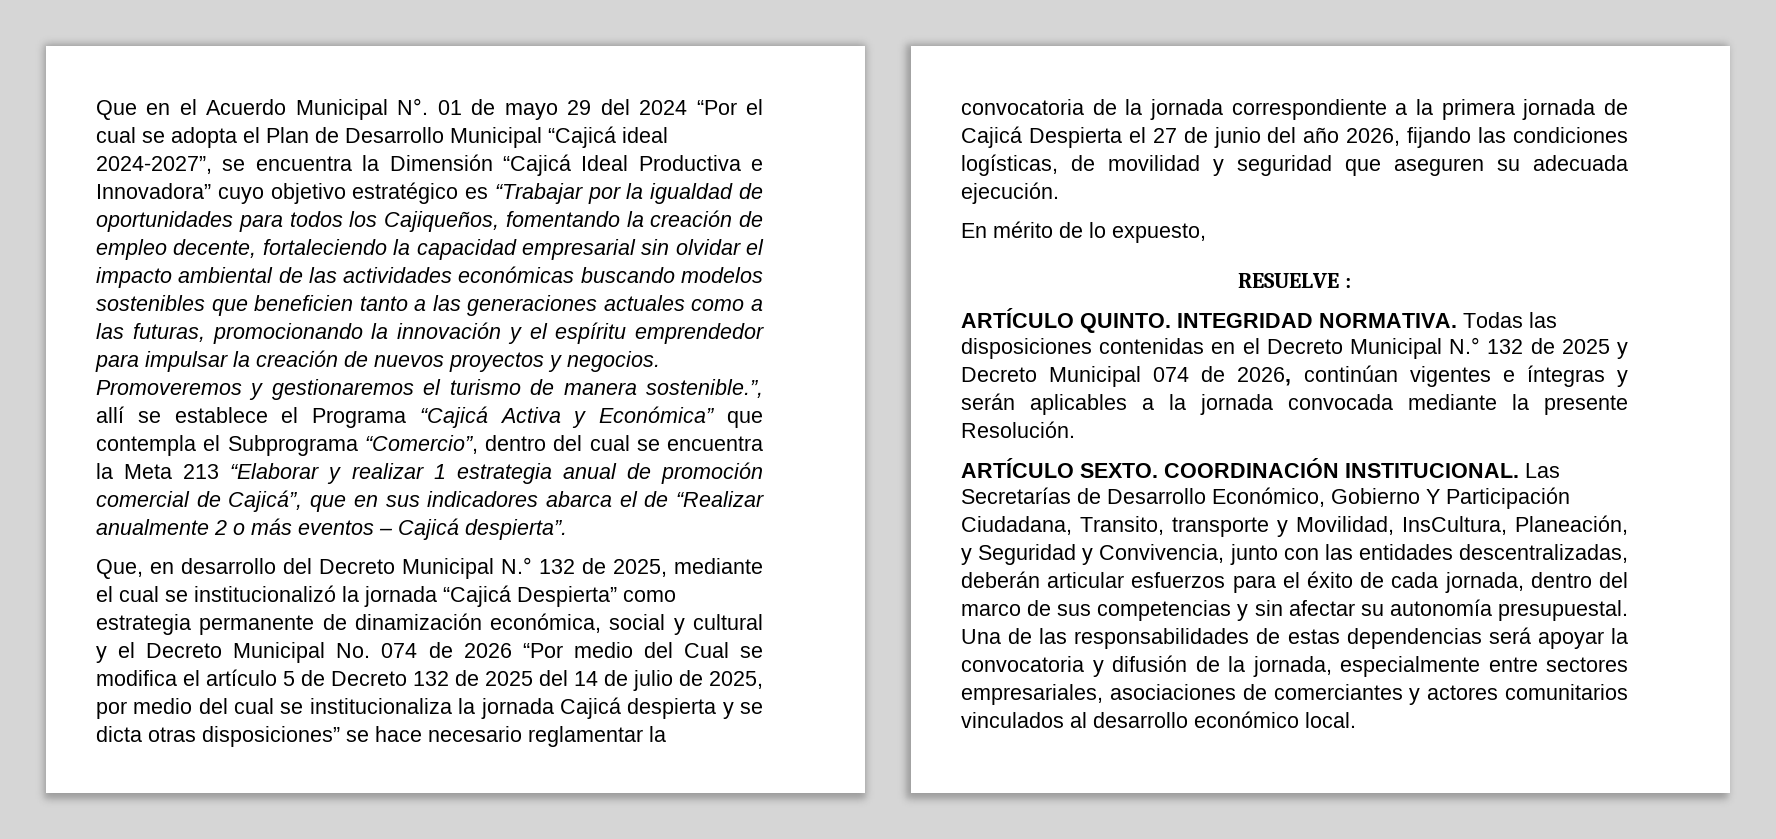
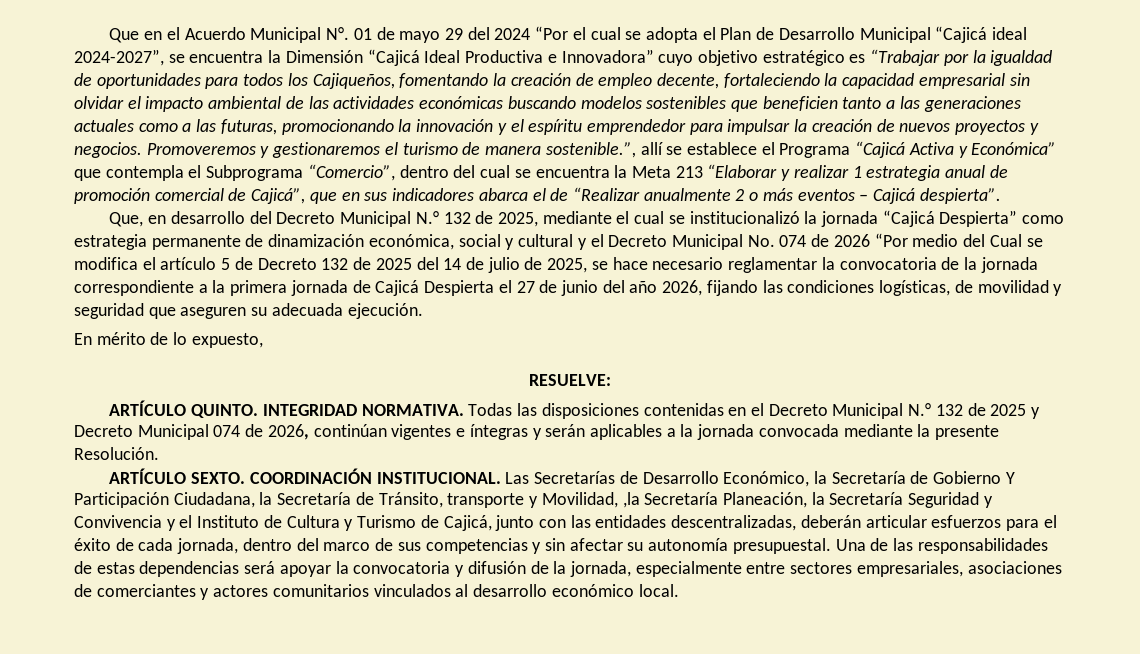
- Que, en desarrollo del Decreto Municipal N.° 132 de 2025, mediante el cual se institucionalizó la jornada “Cajicá Despierta” como estrategia permanente de dinamización económica, social y cultural y el Decreto Municipal No. 074 de 2026 “Por medio del Cual se modifica el artículo 5 de Decreto 132 de 2025 del 14 de julio de 2025, por medio del cual se institucionaliza la jornada Cajicá despierta y se dicta otras disposiciones” se hace necesario reglamentar la convocatoria de la jornada correspondiente a la primera jornada de Cajicá Despierta el 27 de junio del año 2026, fijando las condiciones logísticas, de movilidad y seguridad que aseguren su adecuada ejecución.
+ Que, en desarrollo del Decreto Municipal N.° 132 de 2025, mediante el cual se institucionalizó la jornada “Cajicá Despierta” como estrategia permanente de dinamización económica, social y cultural y el Decreto Municipal No. 074 de 2026 “Por medio del Cual se modifica el artículo 5 de Decreto 132 de 2025 del 14 de julio de 2025, se hace necesario reglamentar la convocatoria de la jornada correspondiente a la primera jornada de Cajicá Despierta el 27 de junio del año 2026, fijando las condiciones logísticas, de movilidad y seguridad que aseguren su adecuada ejecución.
- RESUELVE :
+ RESUELVE:
- Las Secretarías de Desarrollo Económico, Gobierno Y Participación Ciudadana, Transito, transporte y Movilidad, InsCultura, Planeación, y Seguridad y Convivencia, junto con las entidades descentralizadas, deberán articular esfuerzos para el éxito de cada jornada, dentro del marco de sus competencias y sin afectar su autonomía presupuestal.
+ Las Secretarías de Desarrollo Económico, la Secretaría de Gobierno Y Participación Ciudadana, la Secretaría de Tránsito, transporte y Movilidad, ,la Secretaría Planeación, la Secretaría Seguridad y Convivencia y el Instituto de Cultura y Turismo de Cajicá, junto con las entidades descentralizadas, deberán articular esfuerzos para el éxito de cada jornada, dentro del marco de sus competencias y sin afectar su autonomía presupuestal.

